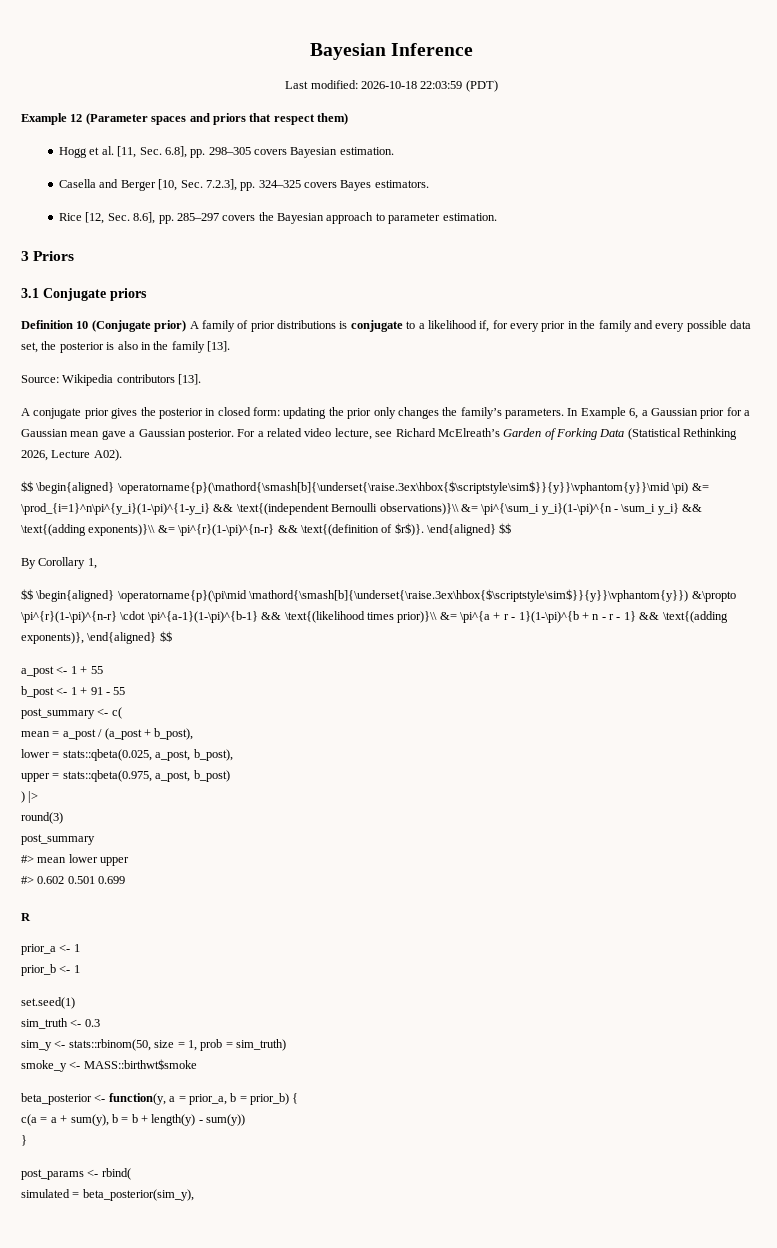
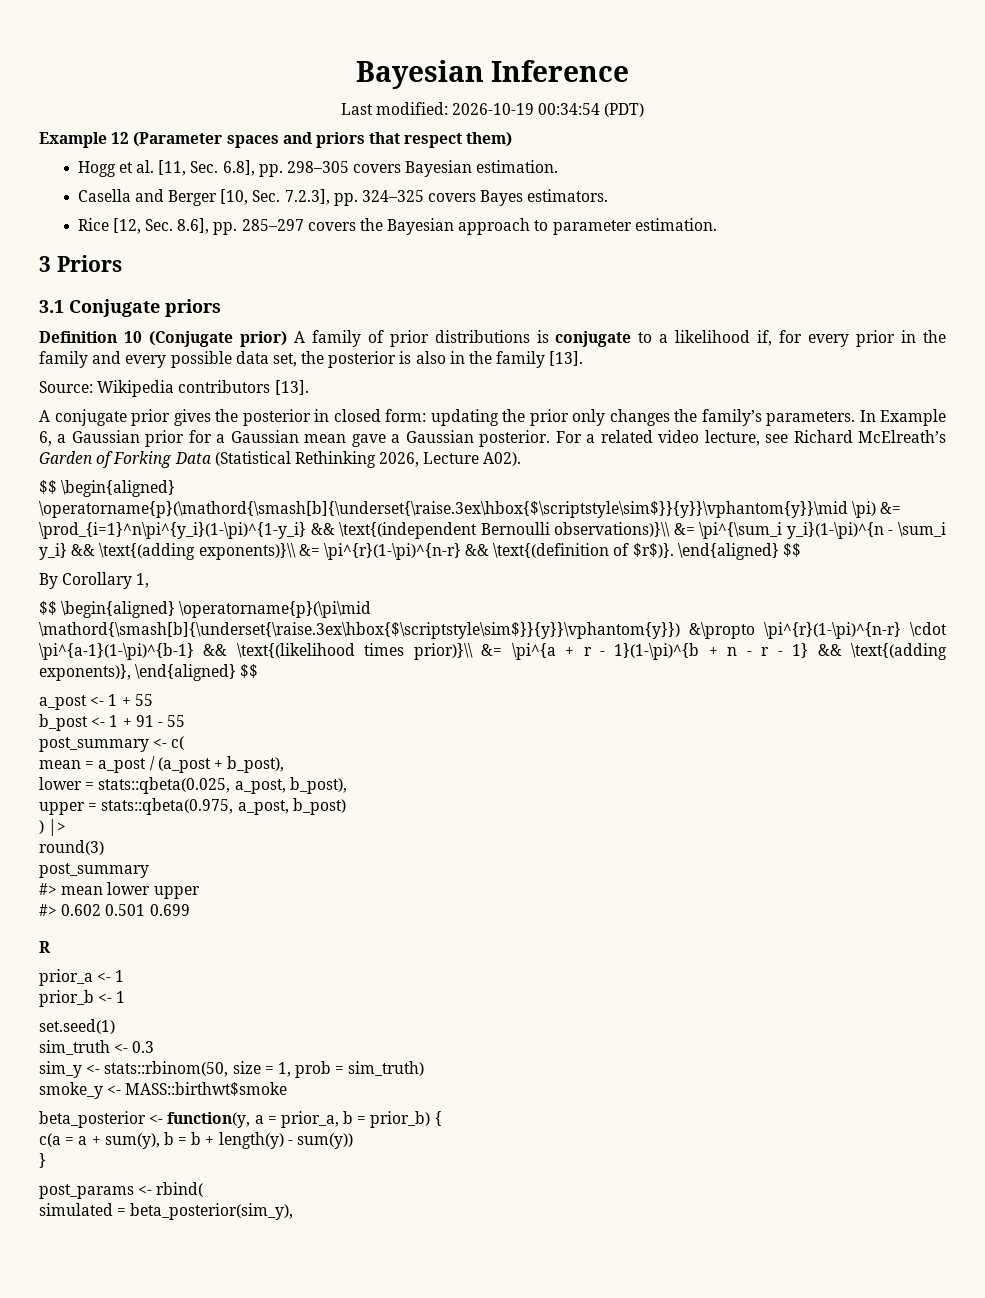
- Last modified: 2026-10-18 22:03:59 (PDT)
+ Last modified: 2026-10-19 00:34:54 (PDT)

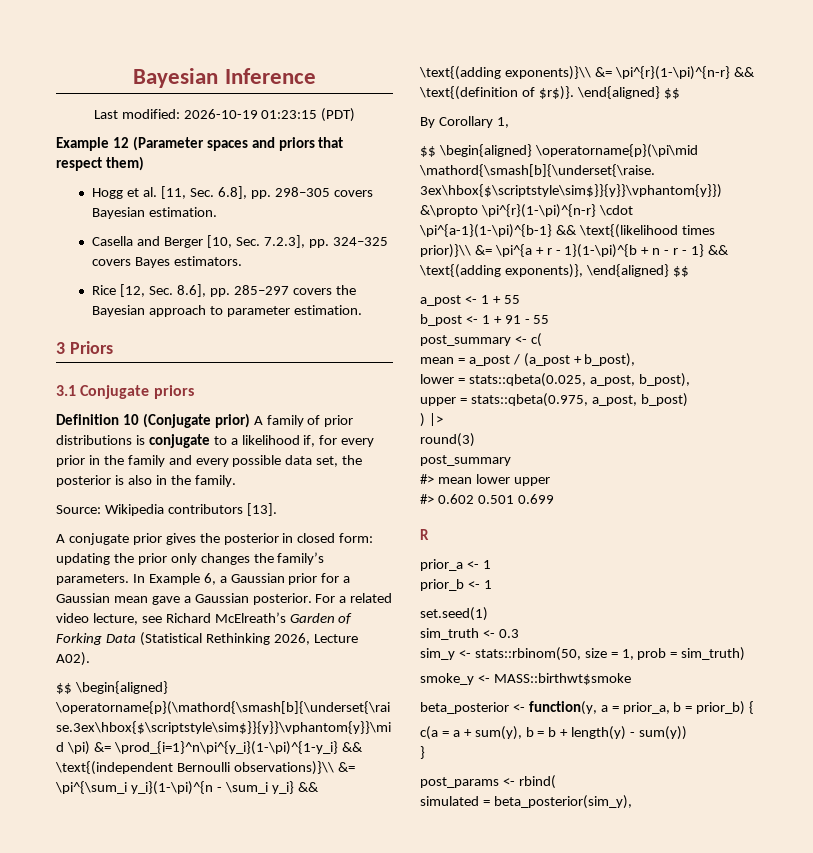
- Last modified: 2026-10-19 00:34:54 (PDT)
+ Last modified: 2026-10-19 01:23:15 (PDT)
- Definition 10 (Conjugate prior) A family of prior distributions is conjugate to a likelihood if, for every prior in the family and every possible data set, the posterior is also in the family [13].
+ Definition 10 (Conjugate prior) A family of prior distributions is conjugate to a likelihood if, for every prior in the family and every possible data set, the posterior is also in the family.

